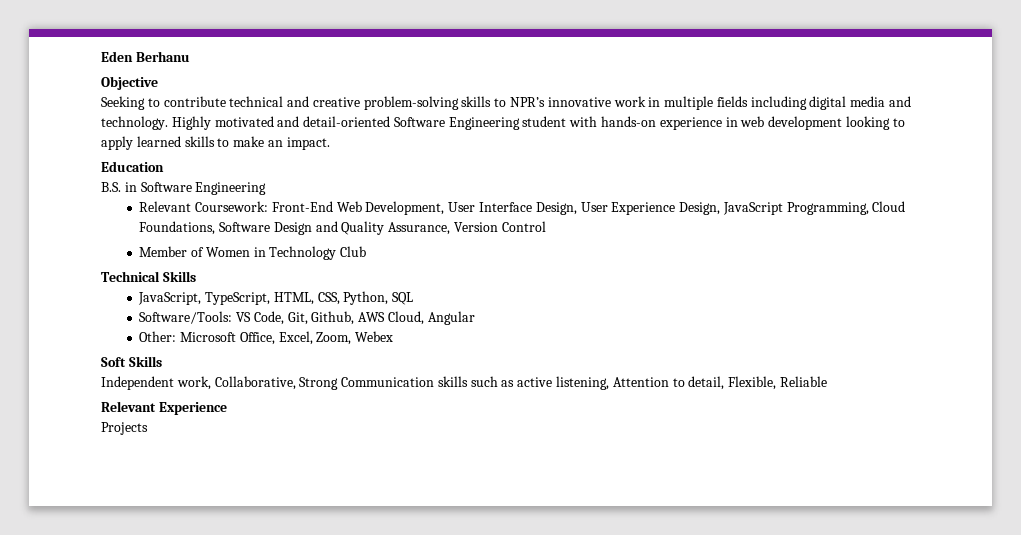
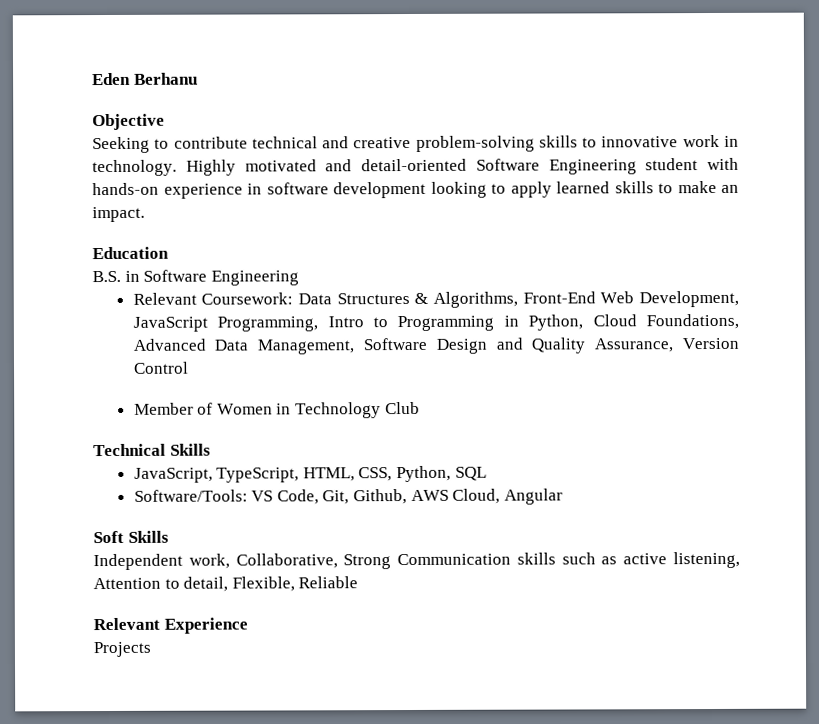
- Seeking to contribute technical and creative problem-solving skills to NPR’s innovative work in multiple fields including digital media and technology.
+ Seeking to contribute technical and creative problem-solving skills to innovative work in technology.
- Highly motivated and detail-oriented Software Engineering student with hands-on experience in web development looking to apply learned skills to make an impact.
+ Highly motivated and detail-oriented Software Engineering student with hands-on experience in software development looking to apply learned skills to make an impact.
- Relevant Coursework: Front-End Web Development, User Interface Design, User Experience Design, JavaScript Programming, Cloud Foundations, Software Design and Quality Assurance, Version Control
+ Relevant Coursework: Data Structures & Algorithms, Front-End Web Development, JavaScript Programming, Intro to Programming in Python, Cloud Foundations, Advanced Data Management, Software Design and Quality Assurance, Version Control
- Other: Microsoft Office, Excel, Zoom, Webex

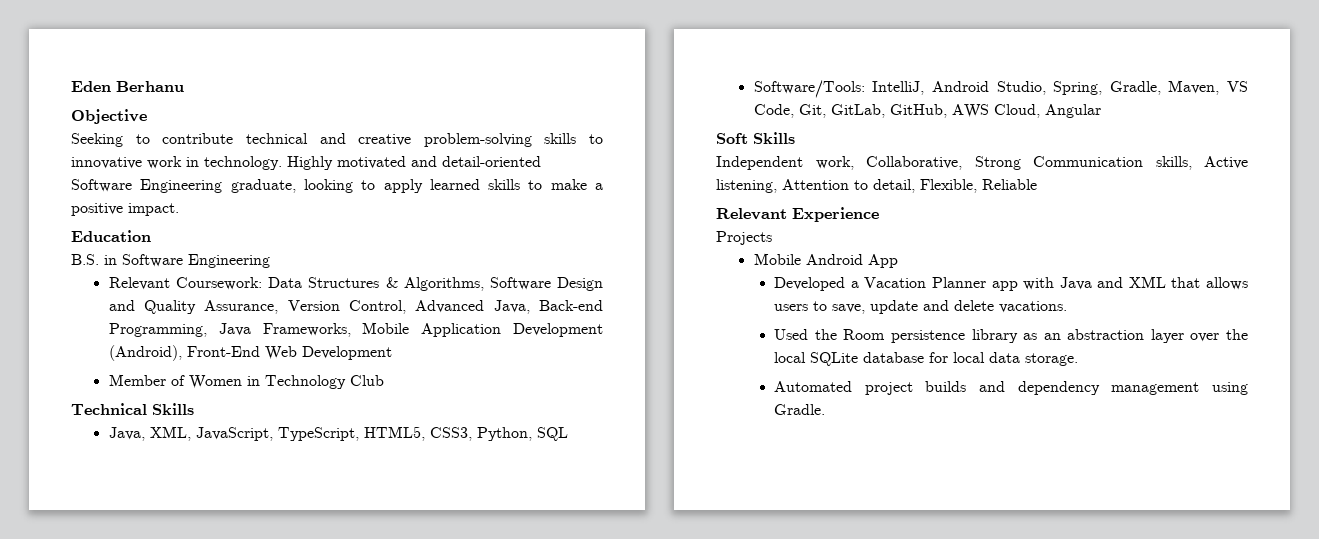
- Highly motivated and detail-oriented Software Engineering student with hands-on experience in software development looking to apply learned skills to make an impact.
+ Highly motivated and detail-oriented Software Engineering graduate, looking to apply learned skills to make a positive impact.
- Relevant Coursework: Data Structures & Algorithms, Front-End Web Development, JavaScript Programming, Intro to Programming in Python, Cloud Foundations, Advanced Data Management, Software Design and Quality Assurance, Version Control
+ Relevant Coursework: Data Structures & Algorithms, Software Design and Quality Assurance, Version Control, Advanced Java, Back-end Programming, Java Frameworks, Mobile Application Development (Android), Front-End Web Development
- JavaScript, TypeScript, HTML, CSS, Python, SQL
- Software/Tools: VS Code, Git, Github, AWS Cloud, Angular
+ Java, XML, JavaScript, TypeScript, HTML5, CSS3, Python, SQL
+ Software/Tools: IntelliJ, Android Studio, Spring, Gradle, Maven, VS Code, Git, GitLab, GitHub, AWS Cloud, Angular
- Independent work, Collaborative, Strong Communication skills such as active listening, Attention to detail, Flexible, Reliable
+ Independent work, Collaborative, Strong Communication skills, Active listening, Attention to detail, Flexible, Reliable
+ Mobile Android App
+ Developed a Vacation Planner app with Java and XML that allows users to save, update and delete vacations.
+ Used the Room persistence library as an abstraction layer over the local SQLite database for local data storage.
+ Automated project builds and dependency management using Gradle.

